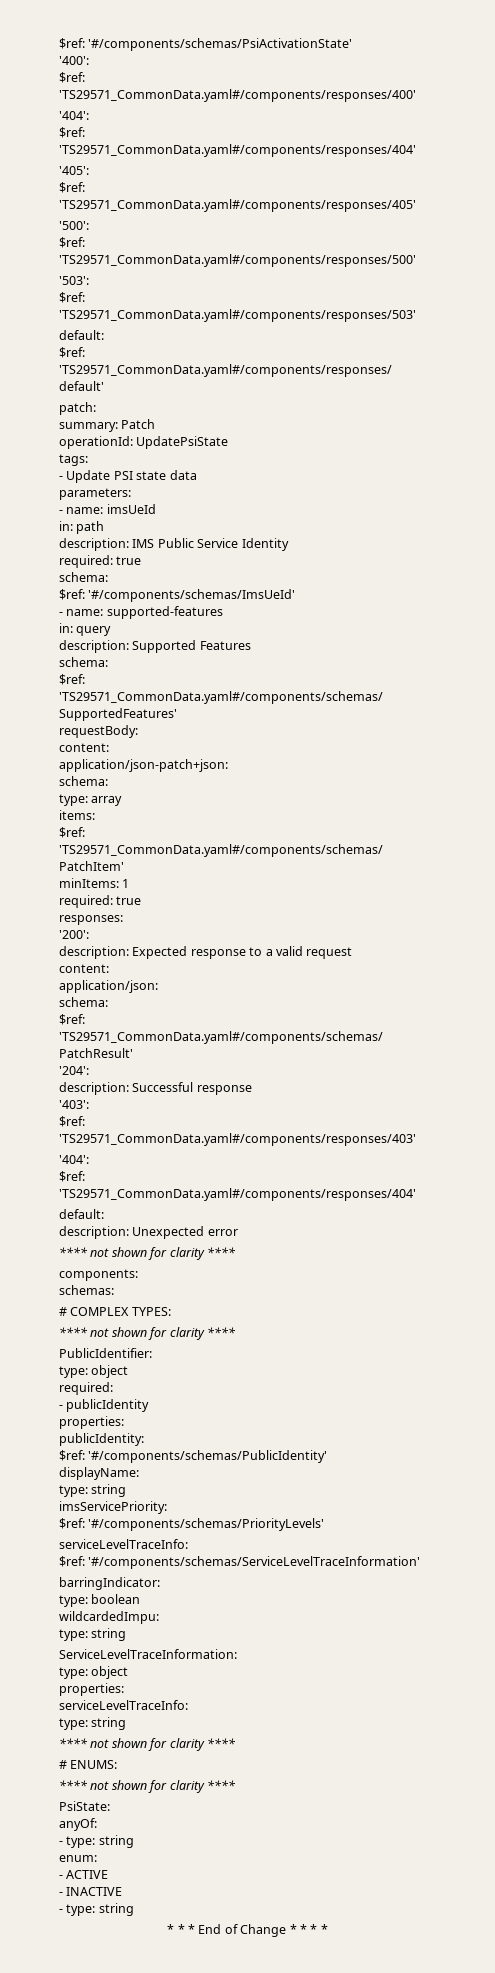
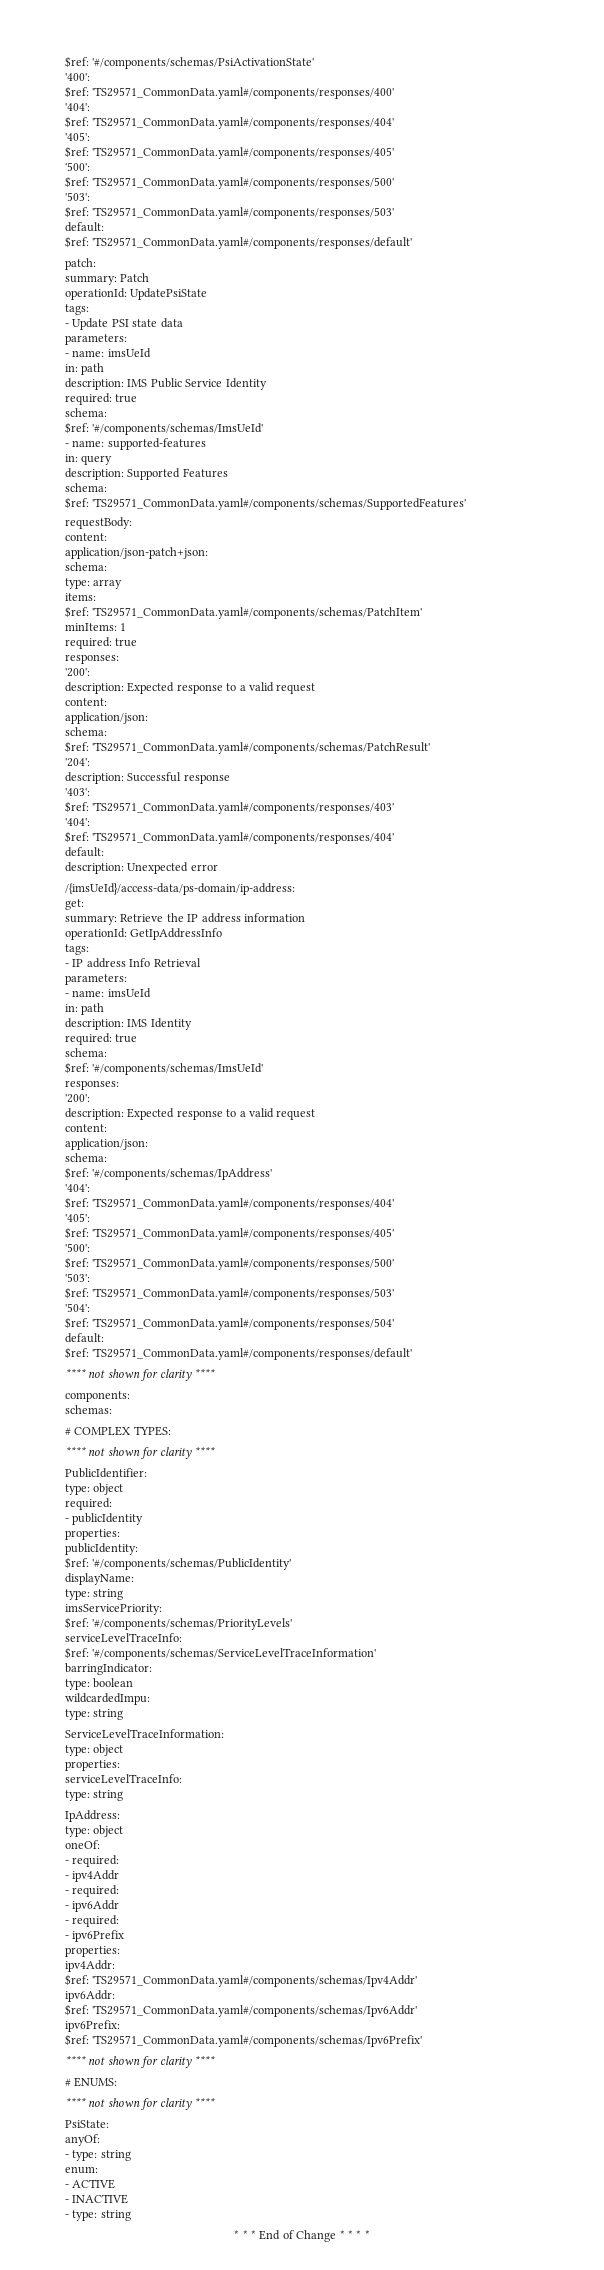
+ /{imsUeId}/access-data/ps-domain/ip-address:
+ get:
+ summary: Retrieve the IP address information
+ operationId: GetIpAddressInfo
+ tags:
+ - IP address Info Retrieval
+ parameters:
+ - name: imsUeId
+ in: path
+ description: IMS Identity
+ required: true
+ schema:
+ $ref: '#/components/schemas/ImsUeId'
+ responses:
+ '200':
+ description: Expected response to a valid request
+ content:
+ application/json:
+ schema:
+ $ref: '#/components/schemas/IpAddress'
+ '404':
+ $ref: 'TS29571_CommonData.yaml#/components/responses/404'
+ '405':
+ $ref: 'TS29571_CommonData.yaml#/components/responses/405'
+ '500':
+ $ref: 'TS29571_CommonData.yaml#/components/responses/500'
+ '503':
+ $ref: 'TS29571_CommonData.yaml#/components/responses/503'
+ '504':
+ $ref: 'TS29571_CommonData.yaml#/components/responses/504'
+ default:
+ $ref: 'TS29571_CommonData.yaml#/components/responses/default'
+ IpAddress:
+ type: object
+ oneOf:
+ - required:
+ - ipv4Addr
+ - required:
+ - ipv6Addr
+ - required:
+ - ipv6Prefix
+ properties:
+ ipv4Addr:
+ $ref: 'TS29571_CommonData.yaml#/components/schemas/Ipv4Addr'
+ ipv6Addr:
+ $ref: 'TS29571_CommonData.yaml#/components/schemas/Ipv6Addr'
+ ipv6Prefix:
+ $ref: 'TS29571_CommonData.yaml#/components/schemas/Ipv6Prefix'

